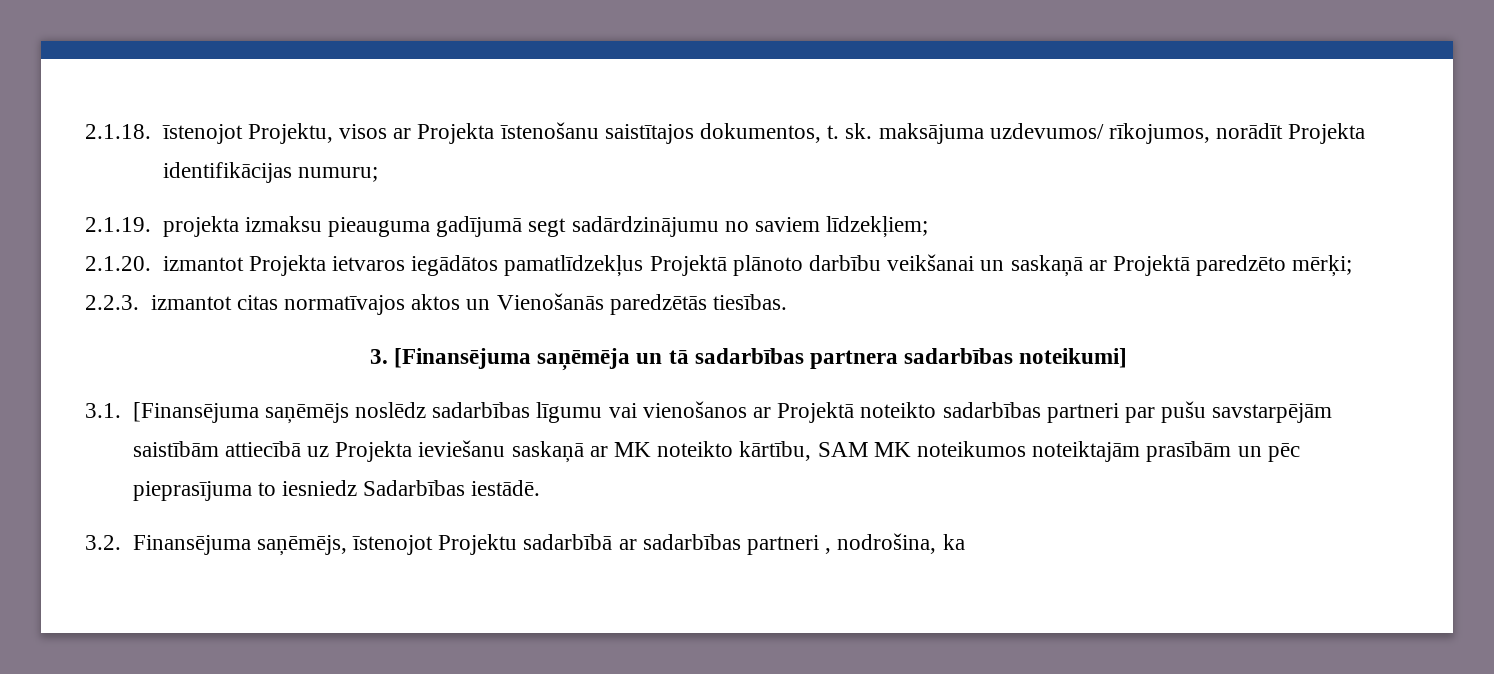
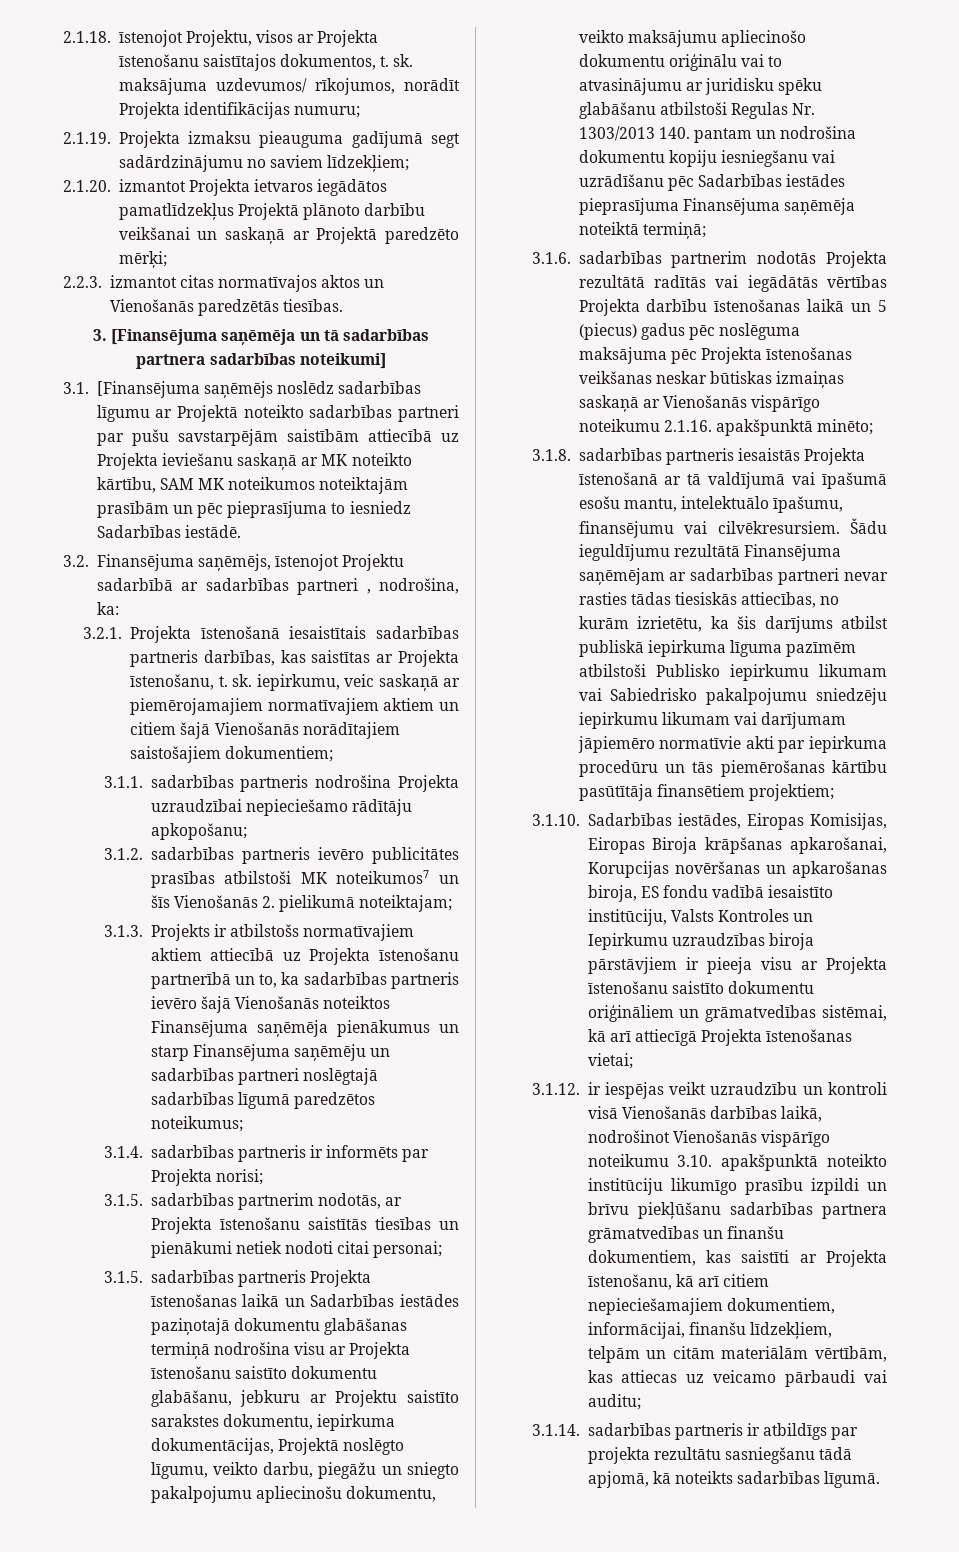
- 2.1.19. projekta izmaksu pieauguma gadījumā segt sadārdzinājumu no saviem līdzekļiem;
+ 2.1.19. Projekta izmaksu pieauguma gadījumā segt sadārdzinājumu no saviem līdzekļiem;
- 3.1. [Finansējuma saņēmējs noslēdz sadarbības līgumu vai vienošanos ar Projektā noteikto sadarbības partneri par pušu savstarpējām saistībām attiecībā uz Projekta ieviešanu saskaņā ar MK noteikto kārtību, SAM MK noteikumos noteiktajām prasībām un pēc pieprasījuma to iesniedz Sadarbības iestādē.
+ 3.1. [Finansējuma saņēmējs noslēdz sadarbības līgumu ar Projektā noteikto sadarbības partneri par pušu savstarpējām saistībām attiecībā uz Projekta ieviešanu saskaņā ar MK noteikto kārtību, SAM MK noteikumos noteiktajām prasībām un pēc pieprasījuma to iesniedz Sadarbības iestādē.
- 3.2. Finansējuma saņēmējs, īstenojot Projektu sadarbībā ar sadarbības partneri , nodrošina, ka
+ 3.2. Finansējuma saņēmējs, īstenojot Projektu sadarbībā ar sadarbības partneri , nodrošina, ka:
+ 3.2.1. Projekta īstenošanā iesaistītais sadarbības partneris darbības, kas saistītas ar Projekta īstenošanu, t. sk. iepirkumu, veic saskaņā ar piemērojamajiem normatīvajiem aktiem un citiem šajā Vienošanās norādītajiem saistošajiem dokumentiem;
+ 3.1.1. sadarbības partneris nodrošina Projekta uzraudzībai nepieciešamo rādītāju apkopošanu;
+ 3.1.2. sadarbības partneris ievēro publicitātes prasības atbilstoši MK noteikumos7 un šīs Vienošanās 2. pielikumā noteiktajam;
+ 3.1.3. Projekts ir atbilstošs normatīvajiem aktiem attiecībā uz Projekta īstenošanu partnerībā un to, ka sadarbības partneris ievēro šajā Vienošanās noteiktos Finansējuma saņēmēja pienākumus un starp Finansējuma saņēmēju un sadarbības partneri noslēgtajā sadarbības līgumā paredzētos noteikumus;
+ 3.1.4. sadarbības partneris ir informēts par Projekta norisi;
+ 3.1.5. sadarbības partnerim nodotās, ar Projekta īstenošanu saistītās tiesības un pienākumi netiek nodoti citai personai;
+ 3.1.5. sadarbības partneris Projekta īstenošanas laikā un Sadarbības iestādes paziņotajā dokumentu glabāšanas termiņā nodrošina visu ar Projekta īstenošanu saistīto dokumentu glabāšanu, jebkuru ar Projektu saistīto sarakstes dokumentu, iepirkuma dokumentācijas, Projektā noslēgto līgumu, veikto darbu, piegāžu un sniegto pakalpojumu apliecinošu dokumentu, veikto maksājumu apliecinošo dokumentu oriģinālu vai to atvasinājumu ar juridisku spēku glabāšanu atbilstoši Regulas Nr. 1303/2013 140. pantam un nodrošina dokumentu kopiju iesniegšanu vai uzrādīšanu pēc Sadarbības iestādes pieprasījuma Finansējuma saņēmēja noteiktā termiņā;
+ 3.1.6. sadarbības partnerim nodotās Projekta rezultātā radītās vai iegādātās vērtības Projekta darbību īstenošanas laikā un 5 (piecus) gadus pēc noslēguma maksājuma pēc Projekta īstenošanas veikšanas neskar būtiskas izmaiņas saskaņā ar Vienošanās vispārīgo noteikumu 2.1.16. apakšpunktā minēto;
+ 3.1.8. sadarbības partneris iesaistās Projekta īstenošanā ar tā valdījumā vai īpašumā esošu mantu, intelektuālo īpašumu, finansējumu vai cilvēkresursiem. Šādu ieguldījumu rezultātā Finansējuma saņēmējam ar sadarbības partneri nevar rasties tādas tiesiskās attiecības, no kurām izrietētu, ka šis darījums atbilst publiskā iepirkuma līguma pazīmēm atbilstoši Publisko iepirkumu likumam vai Sabiedrisko pakalpojumu sniedzēju iepirkumu likumam vai darījumam jāpiemēro normatīvie akti par iepirkuma procedūru un tās piemērošanas kārtību pasūtītāja finansētiem projektiem;
+ 3.1.10. Sadarbības iestādes, Eiropas Komisijas, Eiropas Biroja krāpšanas apkarošanai, Korupcijas novēršanas un apkarošanas biroja, ES fondu vadībā iesaistīto institūciju, Valsts Kontroles un Iepirkumu uzraudzības biroja pārstāvjiem ir pieeja visu ar Projekta īstenošanu saistīto dokumentu oriģināliem un grāmatvedības sistēmai, kā arī attiecīgā Projekta īstenošanas vietai;
+ 3.1.12. ir iespējas veikt uzraudzību un kontroli visā Vienošanās darbības laikā, nodrošinot Vienošanās vispārīgo noteikumu 3.10. apakšpunktā noteikto institūciju likumīgo prasību izpildi un brīvu piekļūšanu sadarbības partnera grāmatvedības un finanšu dokumentiem, kas saistīti ar Projekta īstenošanu, kā arī citiem nepieciešamajiem dokumentiem, informācijai, finanšu līdzekļiem, telpām un citām materiālām vērtībām, kas attiecas uz veicamo pārbaudi vai auditu;
+ 3.1.14. sadarbības partneris ir atbildīgs par projekta rezultātu sasniegšanu tādā apjomā, kā noteikts sadarbības līgumā.

